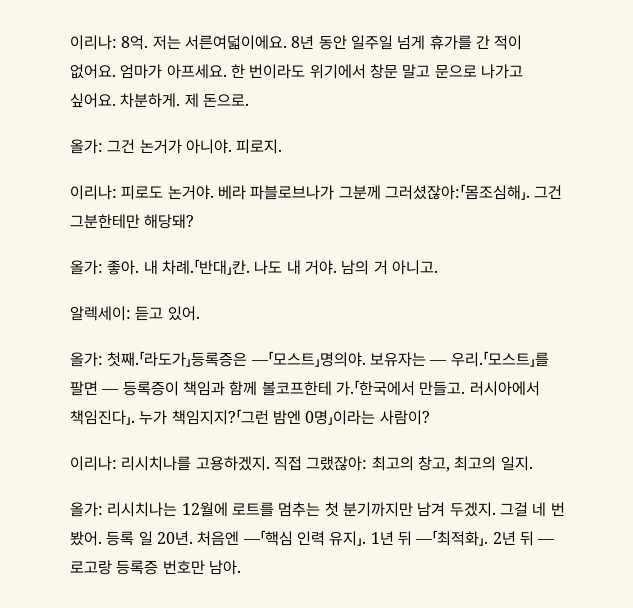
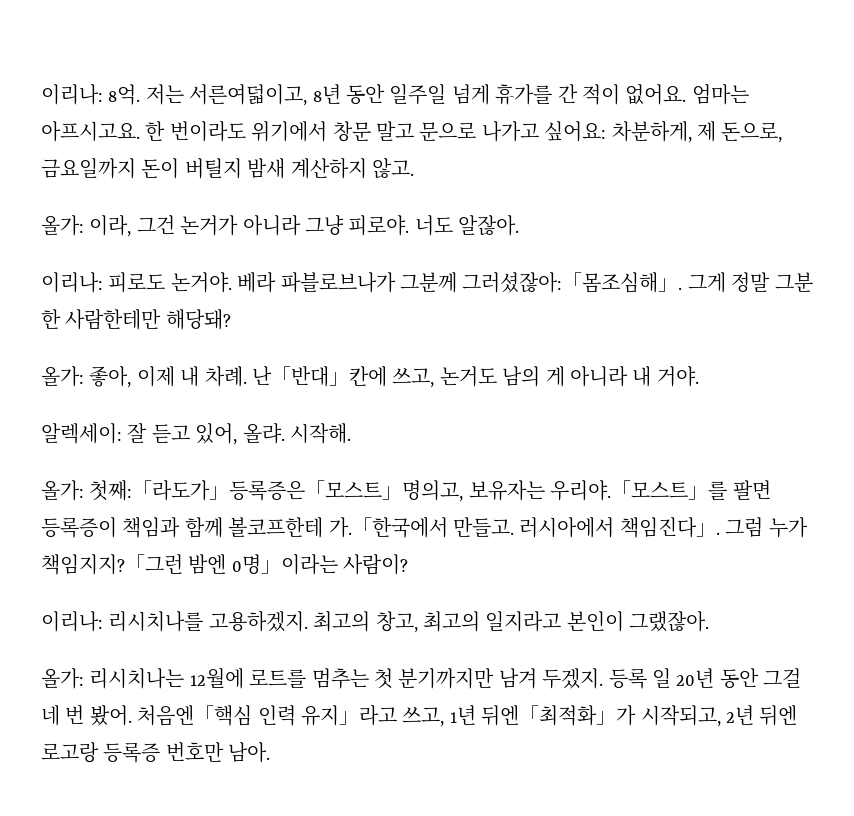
- 저는 서른여덟이에요. 8년 동안 일주일 넘게 휴가를 간 적이 없어요.
+ 저는 서른여덟이고, 8년 동안 일주일 넘게 휴가를 간 적이 없어요.
- 엄마가 아프세요.
+ 엄마는 아프시고요.
- 한 번이라도 위기에서 창문 말고 문으로 나가고 싶어요. 차분하게. 제 돈으로.
- 올가: 그건 논거가 아니야. 피로지.
+ 한 번이라도 위기에서 창문 말고 문으로 나가고 싶어요: 차분하게, 제 돈으로, 금요일까지 돈이 버틸지 밤새 계산하지 않고.
+ 올가: 이라, 그건 논거가 아니라 그냥 피로야. 너도 알잖아.
- 그건 그분한테만 해당돼?
+ 그게 정말 그분 한 사람한테만 해당돼?
- 올가: 좋아. 내 차례.
+ 올가: 좋아, 이제 내 차례.
- 「반대」칸. 나도 내 거야. 남의 거 아니고.
- 알렉세이: 듣고 있어.
- 올가: 첫째.「라도가」등록증은 —「모스트」명의야. 보유자는 — 우리.
+ 난「반대」칸에 쓰고, 논거도 남의 게 아니라 내 거야.
+ 알렉세이: 잘 듣고 있어, 올랴. 시작해.
+ 올가: 첫째:「라도가」등록증은「모스트」명의고, 보유자는 우리야.
- 「모스트」를 팔면 — 등록증이 책임과 함께 볼코프한테 가.
+ 「모스트」를 팔면 등록증이 책임과 함께 볼코프한테 가.
- 누가 책임지지?
+ 그럼 누가 책임지지?
- 직접 그랬잖아: 최고의 창고, 최고의 일지.
+ 최고의 창고, 최고의 일지라고 본인이 그랬잖아.
- 그걸 네 번 봤어. 등록 일 20년. 처음엔 —「핵심 인력 유지」. 1년 뒤 —「최적화」. 2년 뒤 — 로고랑 등록증 번호만 남아.
+ 등록 일 20년 동안 그걸 네 번 봤어. 처음엔「핵심 인력 유지」라고 쓰고, 1년 뒤엔「최적화」가 시작되고, 2년 뒤엔 로고랑 등록증 번호만 남아.

